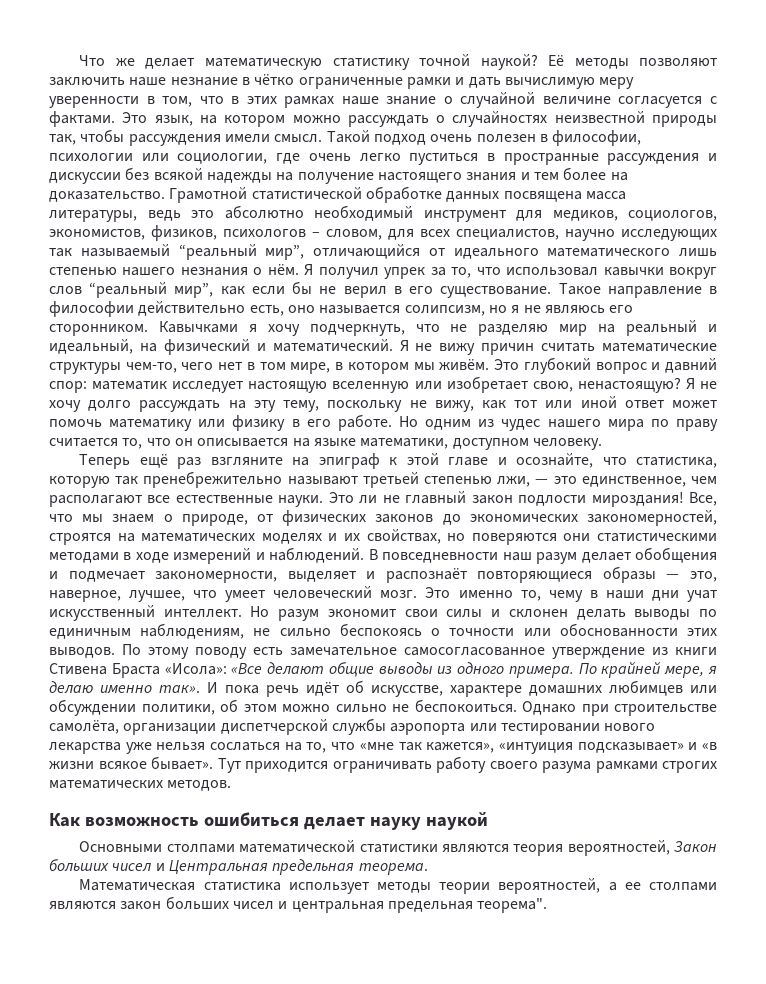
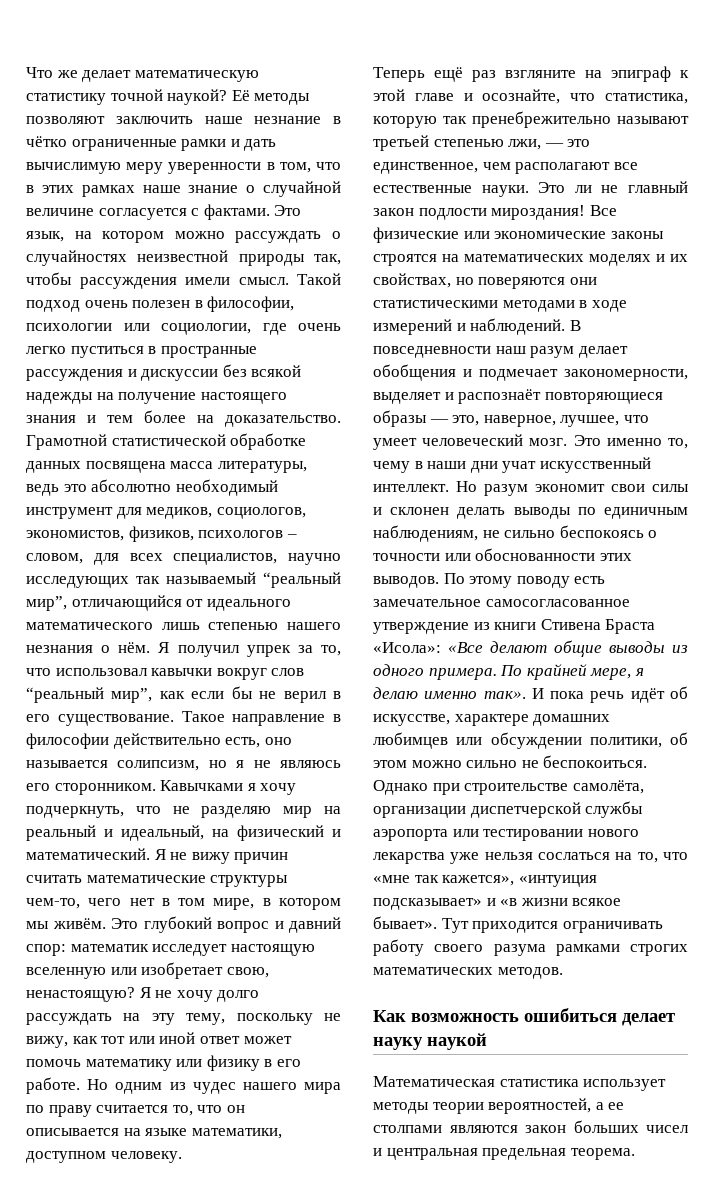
- Все, что мы знаем о природе, от физических законов до экономических закономерностей, строятся на математических моделях и их свойствах, но поверяются они статистическими методами в ходе измерений и наблюдений.
+ Все физические или экономические законы строятся на математических моделях и их свойствах, но поверяются они статистическими методами в ходе измерений и наблюдений.
- Основными столпами математической статистики являются теория вероятностей, Закон больших чисел и Центральная предельная теорема.
- Математическая статистика использует методы теории вероятностей, а ее столпами являются закон больших чисел и центральная предельная теорема".
+ Математическая статистика использует методы теории вероятностей, а ее столпами являются закон больших чисел и центральная предельная теорема.

